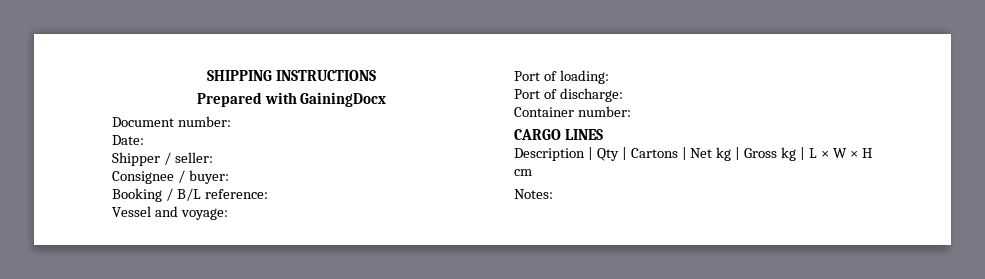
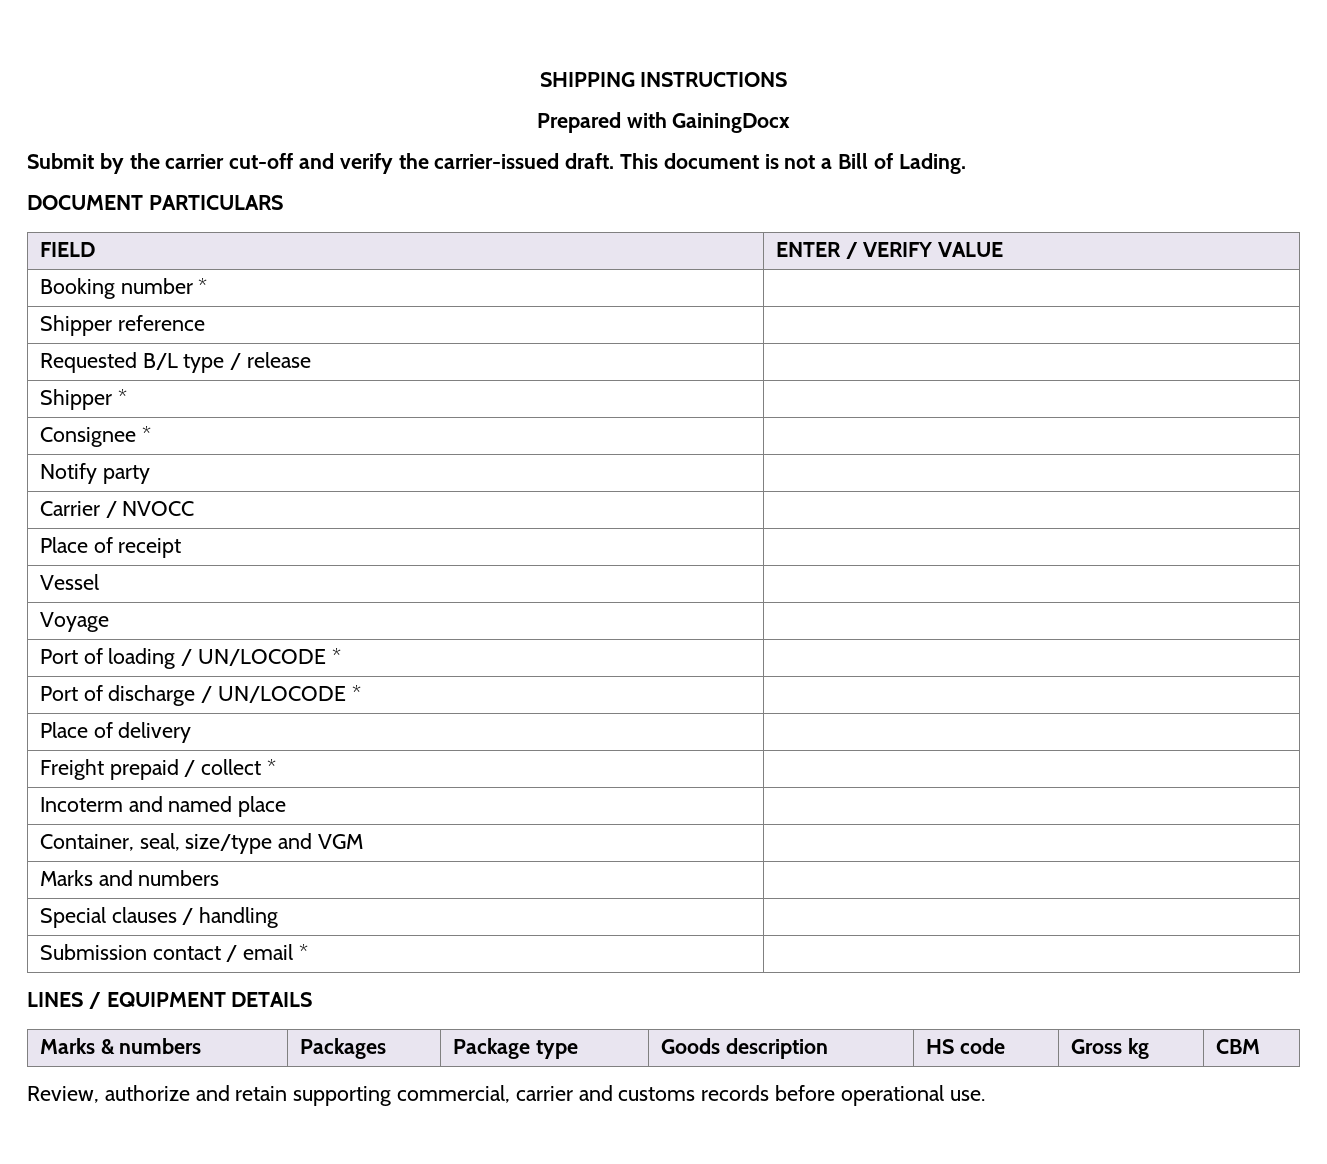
- Document number:
- Date:
- Shipper / seller:
- Consignee / buyer:
- Booking / B/L reference:
- Vessel and voyage:
- Port of loading:
- Port of discharge:
- Container number:
- CARGO LINES
- Description | Qty | Cartons | Net kg | Gross kg | L × W × H cm
- Notes:
+ Submit by the carrier cut-off and verify the carrier-issued draft. This document is not a Bill of Lading.
+ DOCUMENT PARTICULARS
+ FIELD | ENTER / VERIFY VALUE
+ Booking number * |
+ Shipper reference |
+ Requested B/L type / release |
+ Shipper * |
+ Consignee * |
+ Notify party |
+ Carrier / NVOCC |
+ Place of receipt |
+ Vessel |
+ Voyage |
+ Port of loading / UN/LOCODE * |
+ Port of discharge / UN/LOCODE * |
+ Place of delivery |
+ Freight prepaid / collect * |
+ Incoterm and named place |
+ Container, seal, size/type and VGM |
+ Marks and numbers |
+ Special clauses / handling |
+ Submission contact / email * |
+ LINES / EQUIPMENT DETAILS
+ Marks & numbers | Packages | Package type | Goods description | HS code | Gross kg | CBM
+ Review, authorize and retain supporting commercial, carrier and customs records before operational use.

